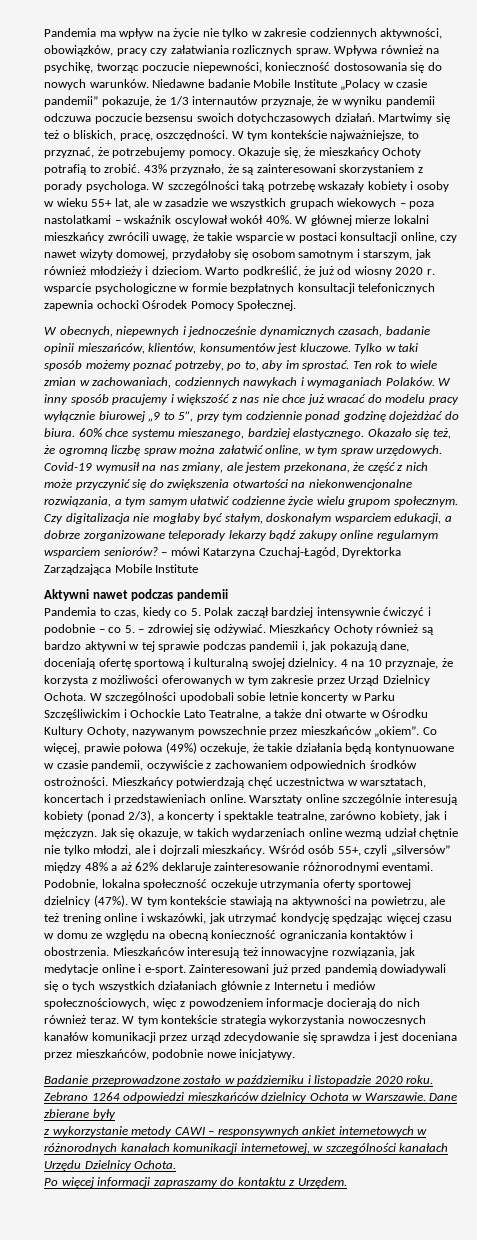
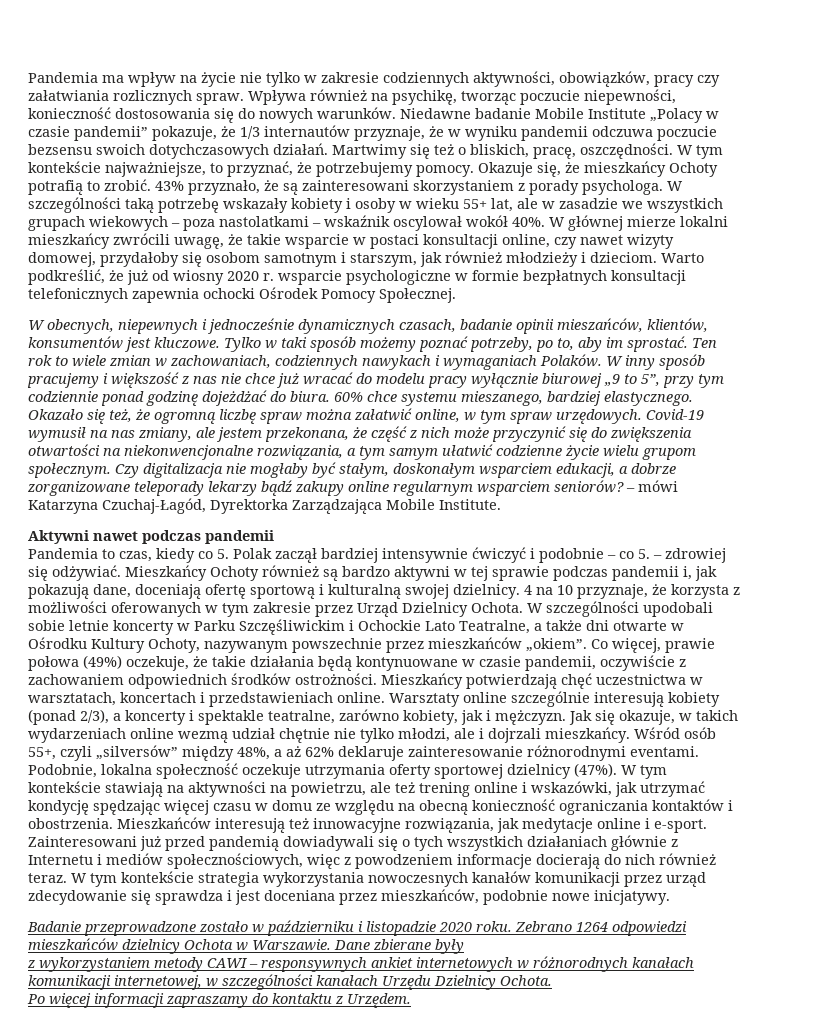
- – mówi Katarzyna Czuchaj-Łagód, Dyrektorka Zarządzająca Mobile Institute
+ – mówi Katarzyna Czuchaj-Łagód, Dyrektorka Zarządzająca Mobile Institute.
- Wśród osób 55+, czyli „silversów” między 48% a aż 62% deklaruje zainteresowanie różnorodnymi eventami.
+ Wśród osób 55+, czyli „silversów” między 48%, a aż 62% deklaruje zainteresowanie różnorodnymi eventami.
- z wykorzystanie metody CAWI – responsywnych ankiet internetowych w różnorodnych kanałach komunikacji internetowej, w szczególności kanałach Urzędu Dzielnicy Ochota.
+ z wykorzystaniem metody CAWI – responsywnych ankiet internetowych w różnorodnych kanałach komunikacji internetowej, w szczególności kanałach Urzędu Dzielnicy Ochota.

